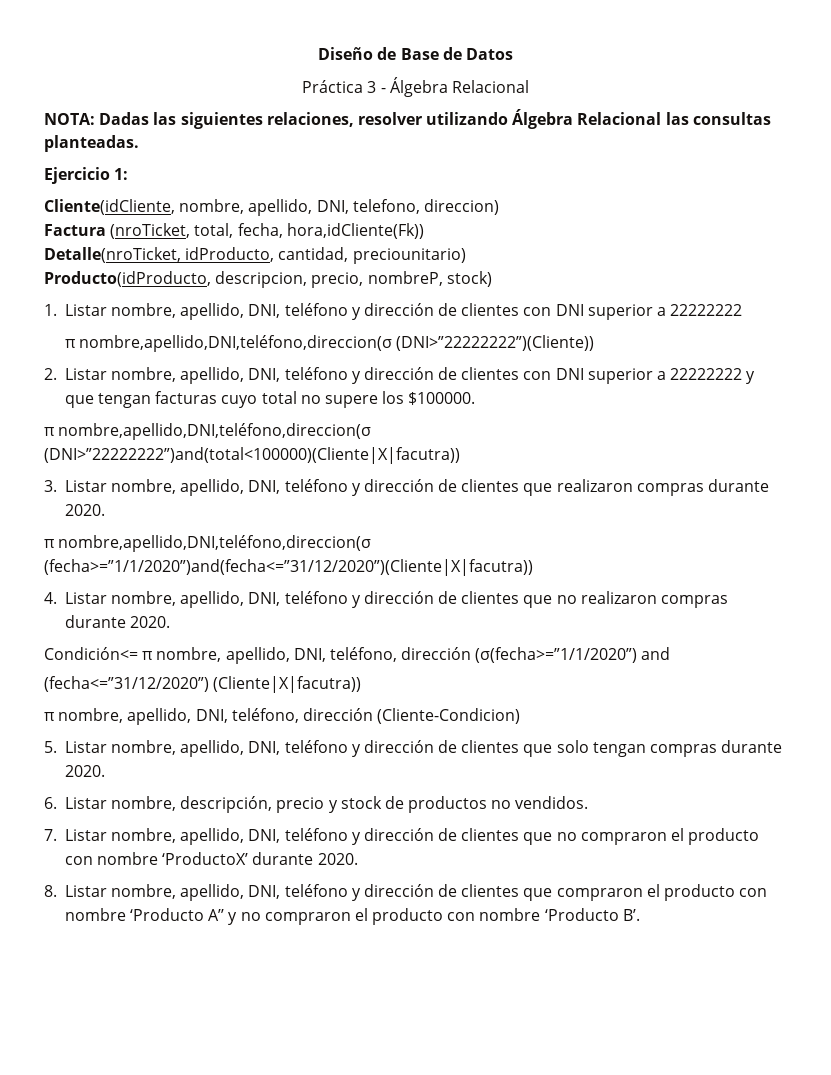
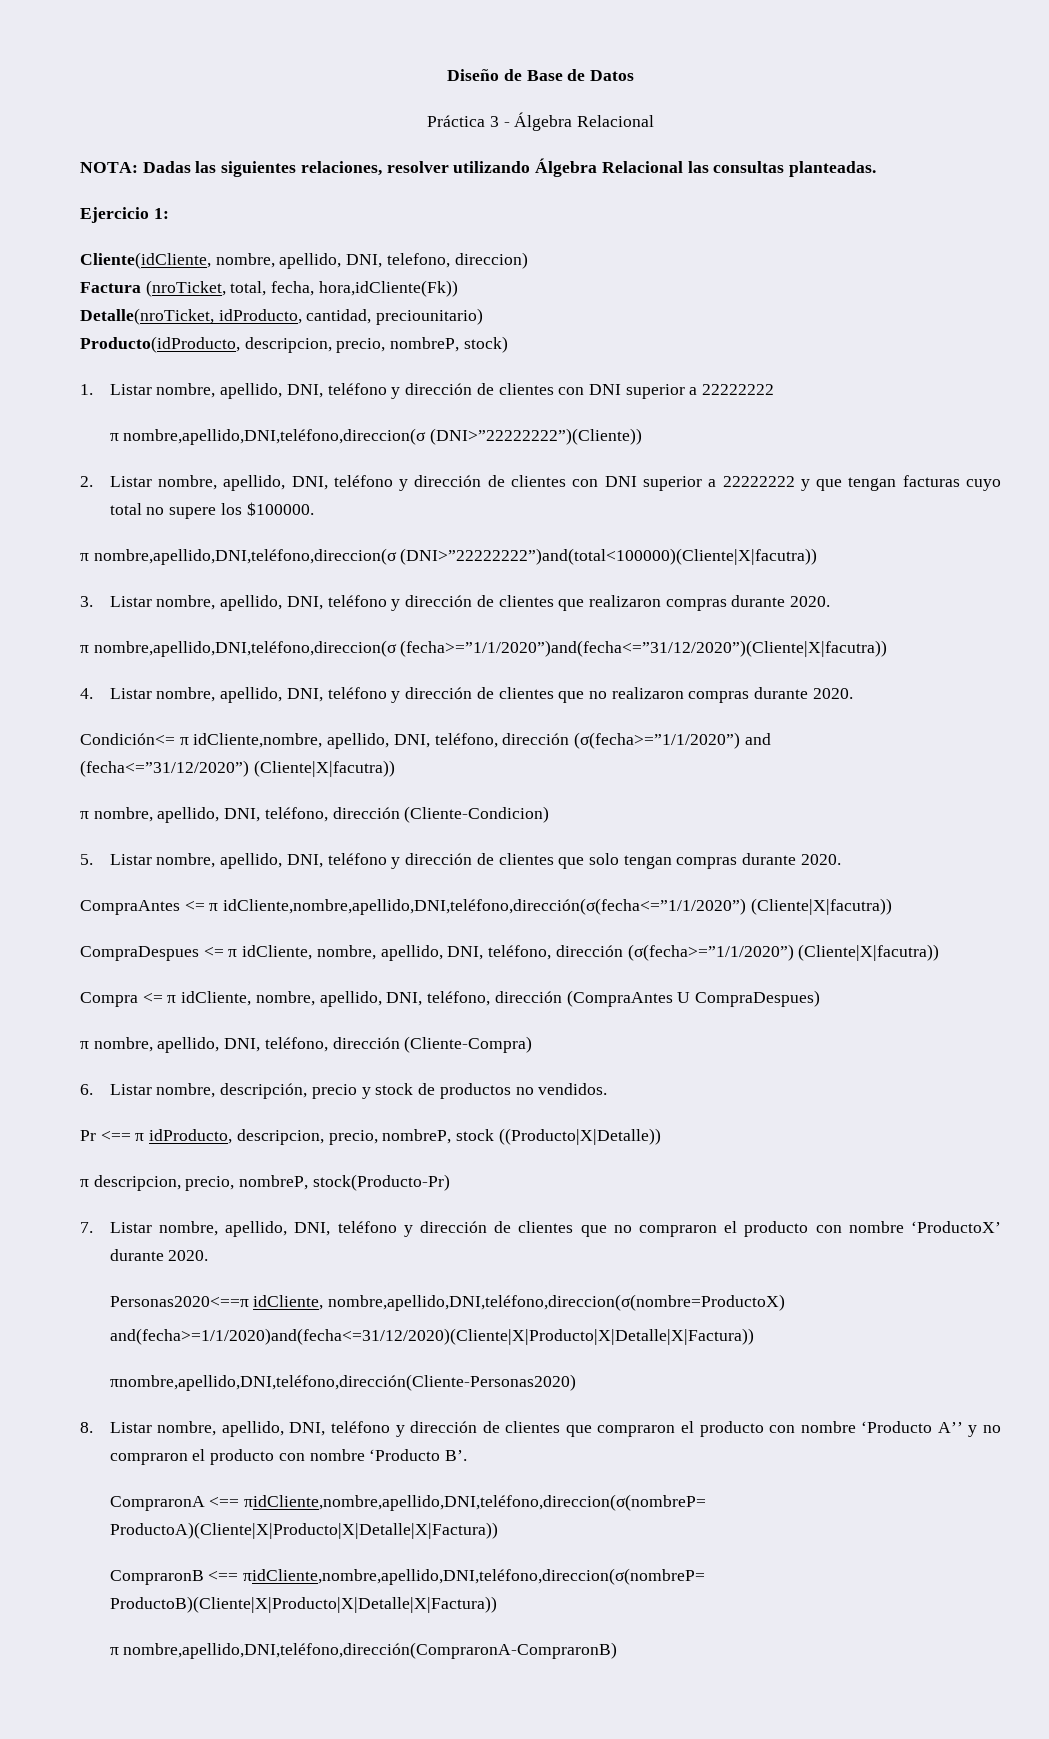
- Condición<= π nombre, apellido, DNI, teléfono, dirección (σ(fecha>=”1/1/2020”) and
+ Condición<= π idCliente,nombre, apellido, DNI, teléfono, dirección (σ(fecha>=”1/1/2020”) and
+ CompraAntes <= π idCliente,nombre,apellido,DNI,teléfono,dirección(σ(fecha<=”1/1/2020”) (Cliente|X|facutra))
+ CompraDespues <= π idCliente, nombre, apellido, DNI, teléfono, dirección (σ(fecha>=”1/1/2020”) (Cliente|X|facutra))
+ Compra <= π idCliente, nombre, apellido, DNI, teléfono, dirección (CompraAntes U CompraDespues)
+ π nombre, apellido, DNI, teléfono, dirección (Cliente-Compra)
+ Pr <== π idProducto, descripcion, precio, nombreP, stock ((Producto|X|Detalle))
+ π descripcion, precio, nombreP, stock(Producto-Pr)
+ Personas2020<==π idCliente, nombre,apellido,DNI,teléfono,direccion(σ(nombre=ProductoX)
+ and(fecha>=1/1/2020)and(fecha<=31/12/2020)(Cliente|X|Producto|X|Detalle|X|Factura))
+ πnombre,apellido,DNI,teléfono,dirección(Cliente-Personas2020)
+ CompraronA <== πidCliente,nombre,apellido,DNI,teléfono,direccion(σ(nombreP= ProductoA)(Cliente|X|Producto|X|Detalle|X|Factura))
+ CompraronB <== πidCliente,nombre,apellido,DNI,teléfono,direccion(σ(nombreP= ProductoB)(Cliente|X|Producto|X|Detalle|X|Factura))
+ π nombre,apellido,DNI,teléfono,dirección(CompraronA-CompraronB)

